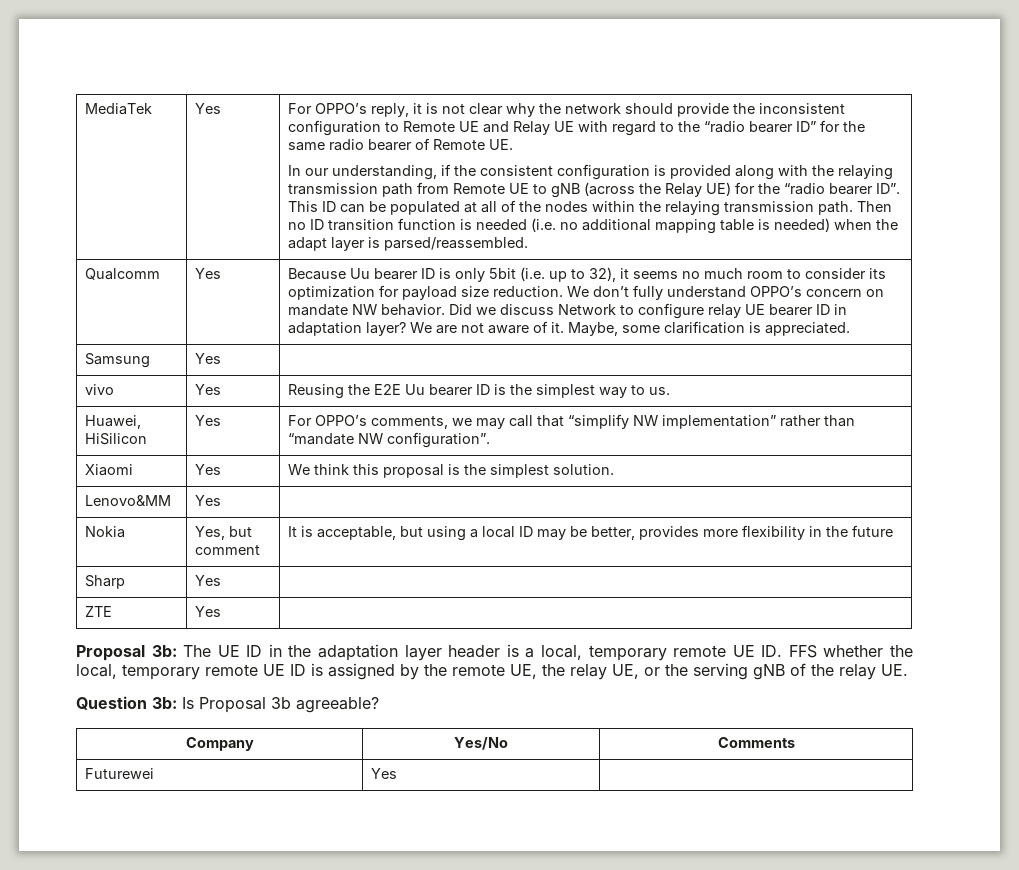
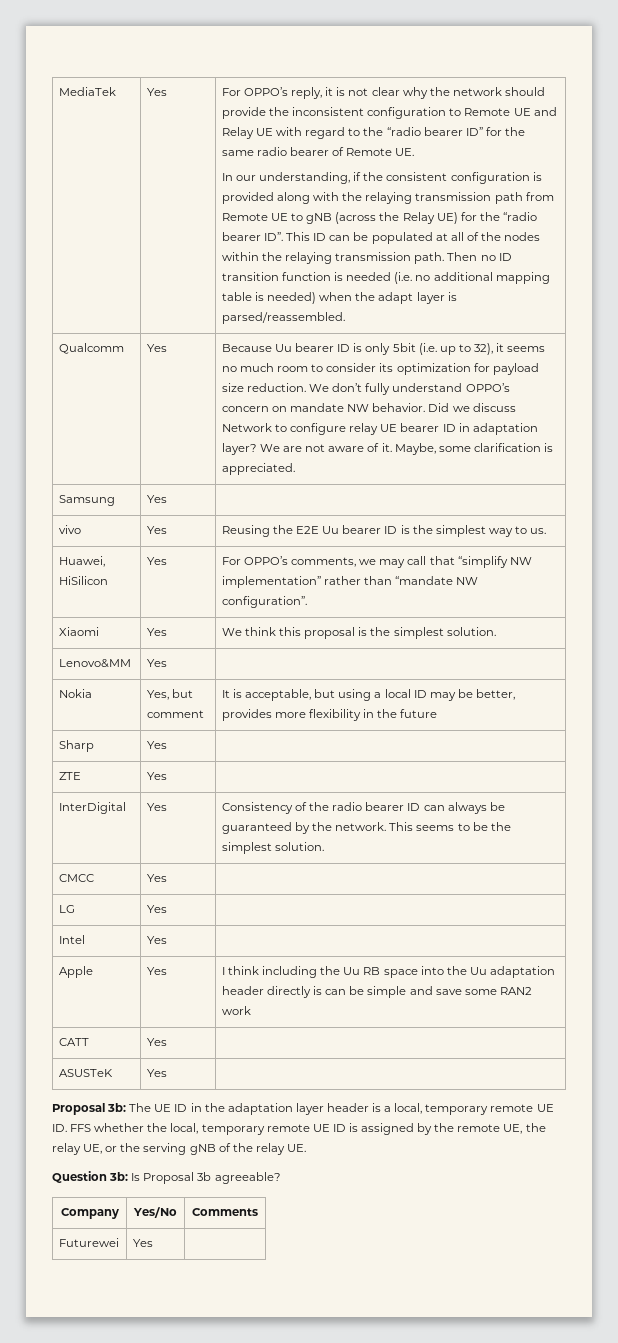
+ InterDigital | Yes | Consistency of the radio bearer ID can always be guaranteed by the network. This seems to be the simplest solution.
+ CMCC | Yes |
+ LG | Yes |
+ Intel | Yes |
+ Apple | Yes | I think including the Uu RB space into the Uu adaptation header directly is can be simple and save some RAN2 work
+ CATT | Yes |
+ ASUSTeK | Yes |

